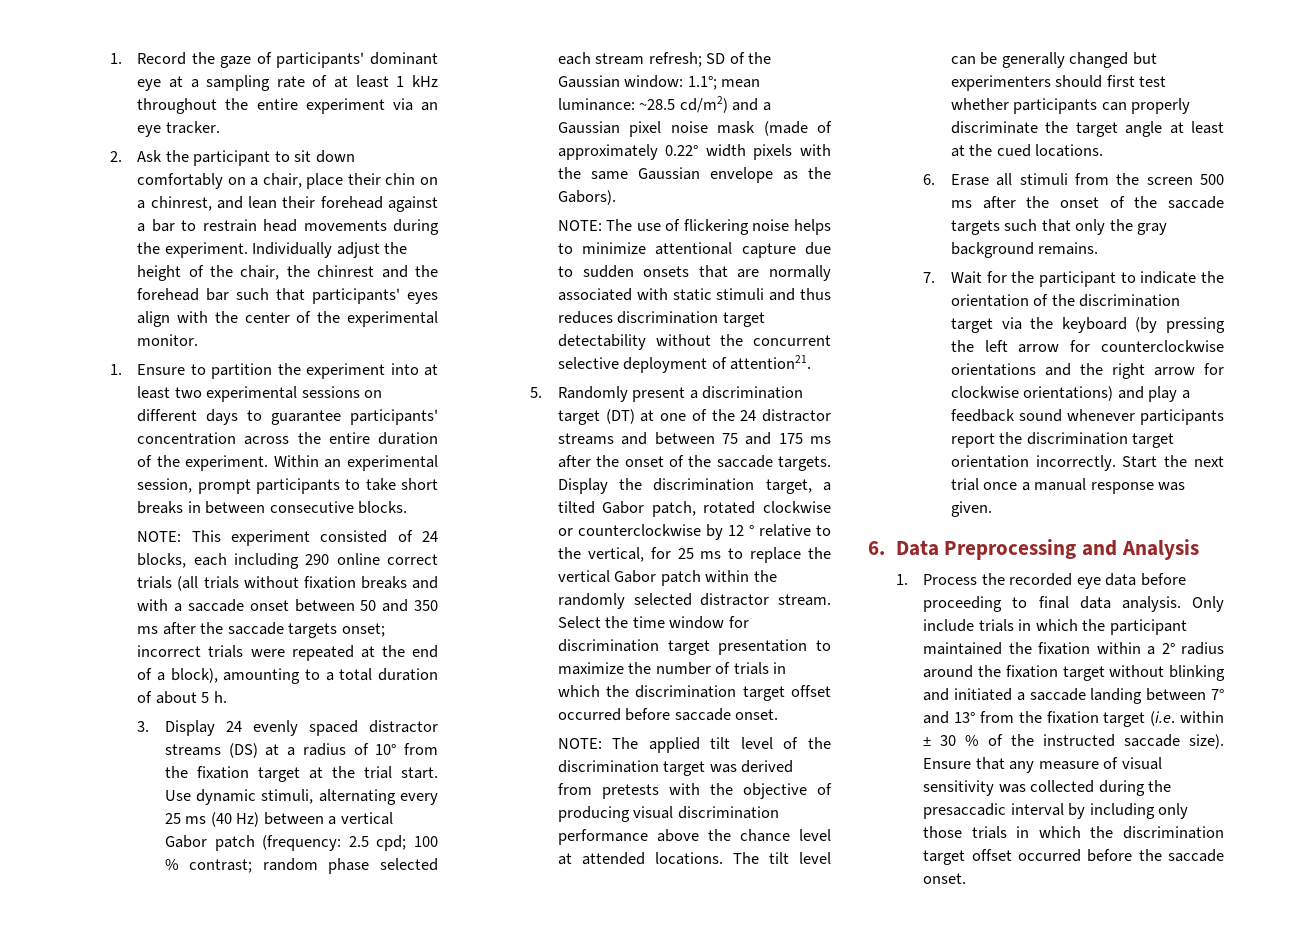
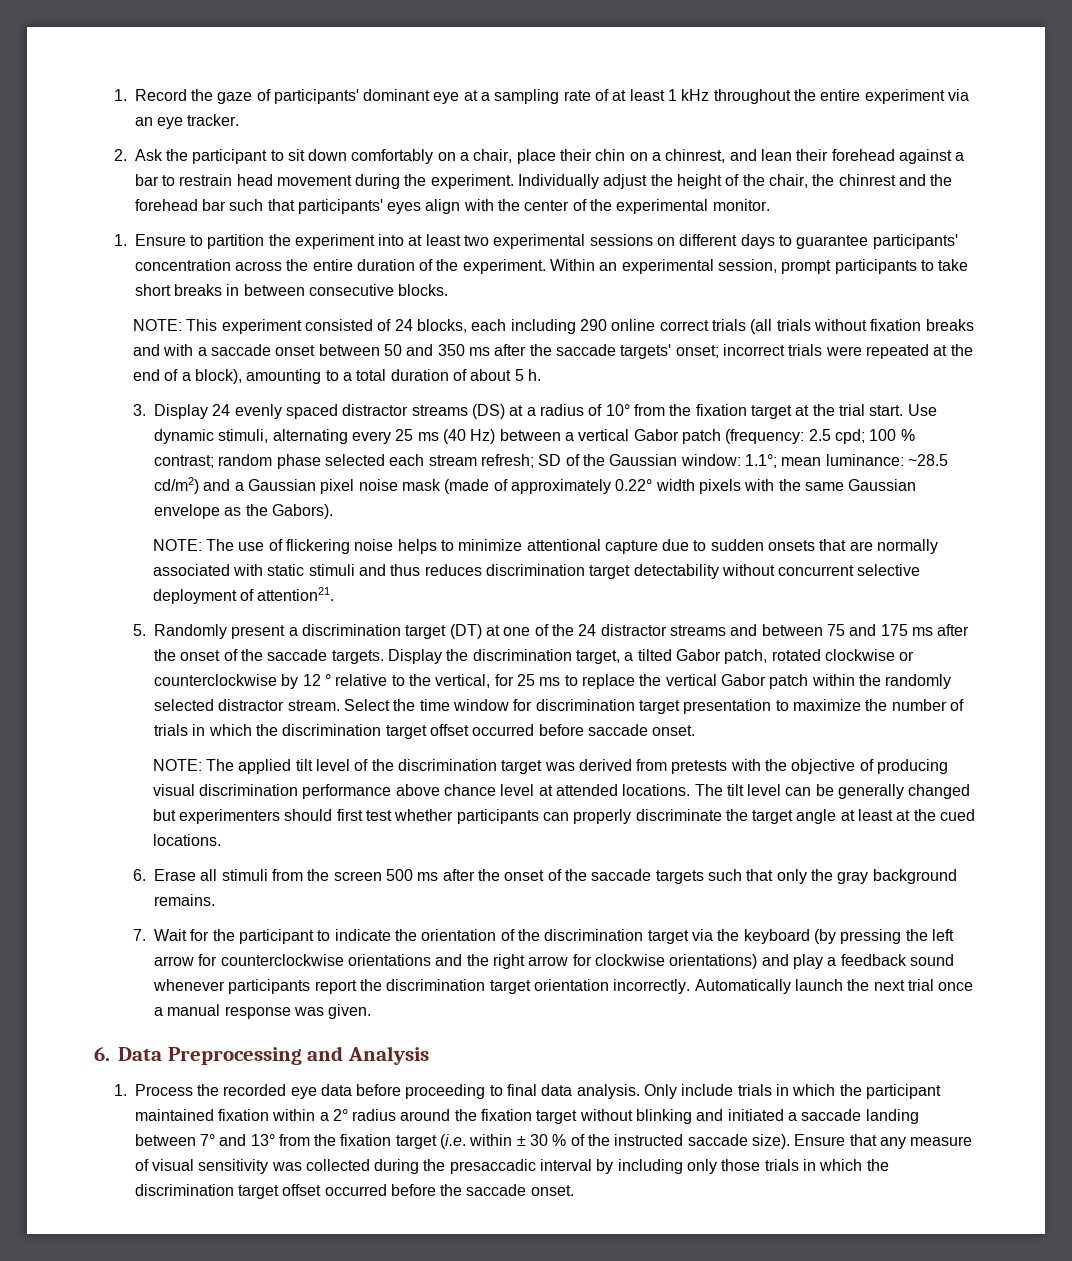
- 2. Ask the participant to sit down comfortably on a chair, place their chin on a chinrest, and lean their forehead against a bar to restrain head movements during the experiment.
+ 2. Ask the participant to sit down comfortably on a chair, place their chin on a chinrest, and lean their forehead against a bar to restrain head movement during the experiment.
- NOTE: This experiment consisted of 24 blocks, each including 290 online correct trials (all trials without fixation breaks and with a saccade onset between 50 and 350 ms after the saccade targets onset; incorrect trials were repeated at the end of a block), amounting to a total duration of about 5 h.
+ NOTE: This experiment consisted of 24 blocks, each including 290 online correct trials (all trials without fixation breaks and with a saccade onset between 50 and 350 ms after the saccade targets' onset; incorrect trials were repeated at the end of a block), amounting to a total duration of about 5 h.
- NOTE: The use of flickering noise helps to minimize attentional capture due to sudden onsets that are normally associated with static stimuli and thus reduces discrimination target detectability without the concurrent selective deployment of attention21.
+ NOTE: The use of flickering noise helps to minimize attentional capture due to sudden onsets that are normally associated with static stimuli and thus reduces discrimination target detectability without concurrent selective deployment of attention21.
- NOTE: The applied tilt level of the discrimination target was derived from pretests with the objective of producing visual discrimination performance above the chance level at attended locations.
+ NOTE: The applied tilt level of the discrimination target was derived from pretests with the objective of producing visual discrimination performance above chance level at attended locations.
- Start the next trial once a manual response was given.
+ Automatically launch the next trial once a manual response was given.
- Only include trials in which the participant maintained the fixation within a 2° radius around the fixation target without blinking and initiated a saccade landing between 7° and 13° from the fixation target (i.e. within ± 30 % of the instructed saccade size).
+ Only include trials in which the participant maintained fixation within a 2° radius around the fixation target without blinking and initiated a saccade landing between 7° and 13° from the fixation target (i.e. within ± 30 % of the instructed saccade size).

